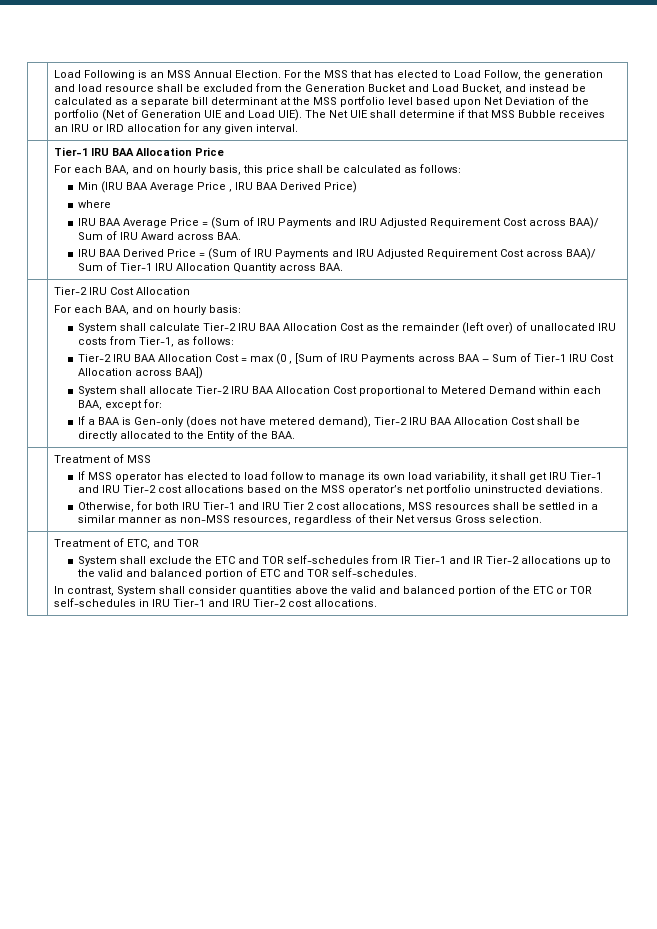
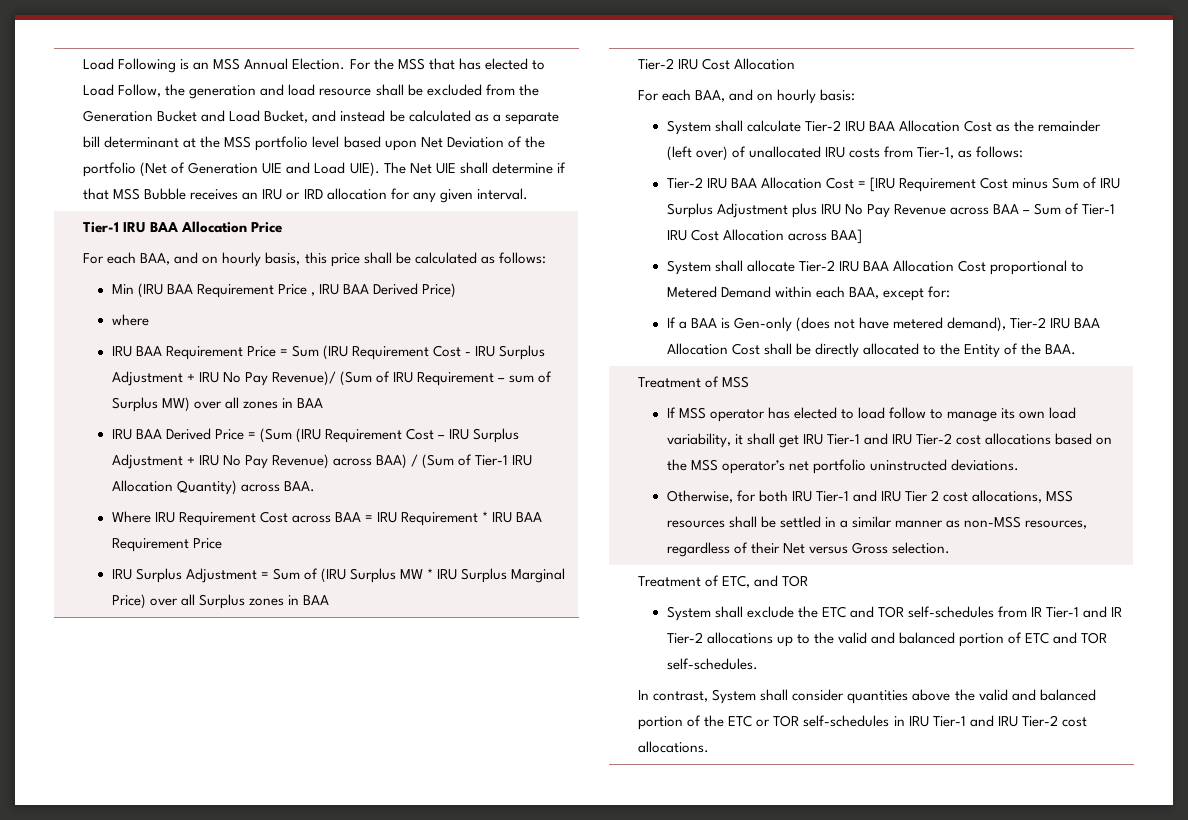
- Min (IRU BAA Average Price , IRU BAA Derived Price)
+ Min (IRU BAA Requirement Price , IRU BAA Derived Price)
- IRU BAA Average Price = (Sum of IRU Payments and IRU Adjusted Requirement Cost across BAA)/ Sum of IRU Award across BAA.
+ IRU BAA Requirement Price = Sum (IRU Requirement Cost - IRU Surplus Adjustment + IRU No Pay Revenue)/ (Sum of IRU Requirement – sum of Surplus MW) over all zones in BAA
- IRU BAA Derived Price = (Sum of IRU Payments and IRU Adjusted Requirement Cost across BAA)/ Sum of Tier-1 IRU Allocation Quantity across BAA.
+ IRU BAA Derived Price = (Sum (IRU Requirement Cost – IRU Surplus Adjustment + IRU No Pay Revenue) across BAA) / (Sum of Tier-1 IRU Allocation Quantity) across BAA.
+ Where IRU Requirement Cost across BAA = IRU Requirement * IRU BAA Requirement Price
+ IRU Surplus Adjustment = Sum of (IRU Surplus MW * IRU Surplus Marginal Price) over all Surplus zones in BAA
- Tier-2 IRU BAA Allocation Cost = max (0 , [Sum of IRU Payments across BAA – Sum of Tier-1 IRU Cost Allocation across BAA])
+ Tier-2 IRU BAA Allocation Cost = [IRU Requirement Cost minus Sum of IRU Surplus Adjustment plus IRU No Pay Revenue across BAA – Sum of Tier-1 IRU Cost Allocation across BAA]

